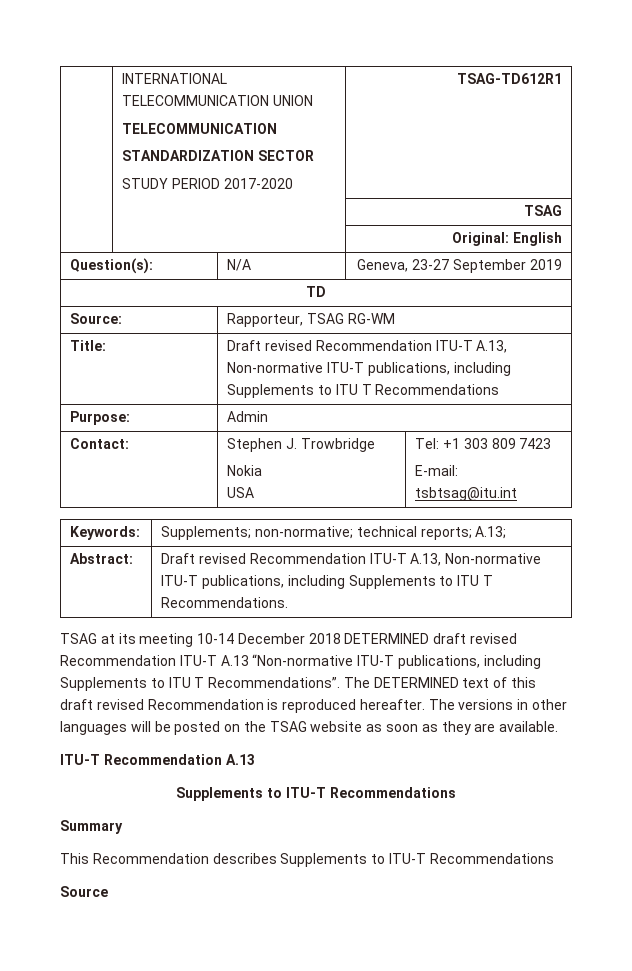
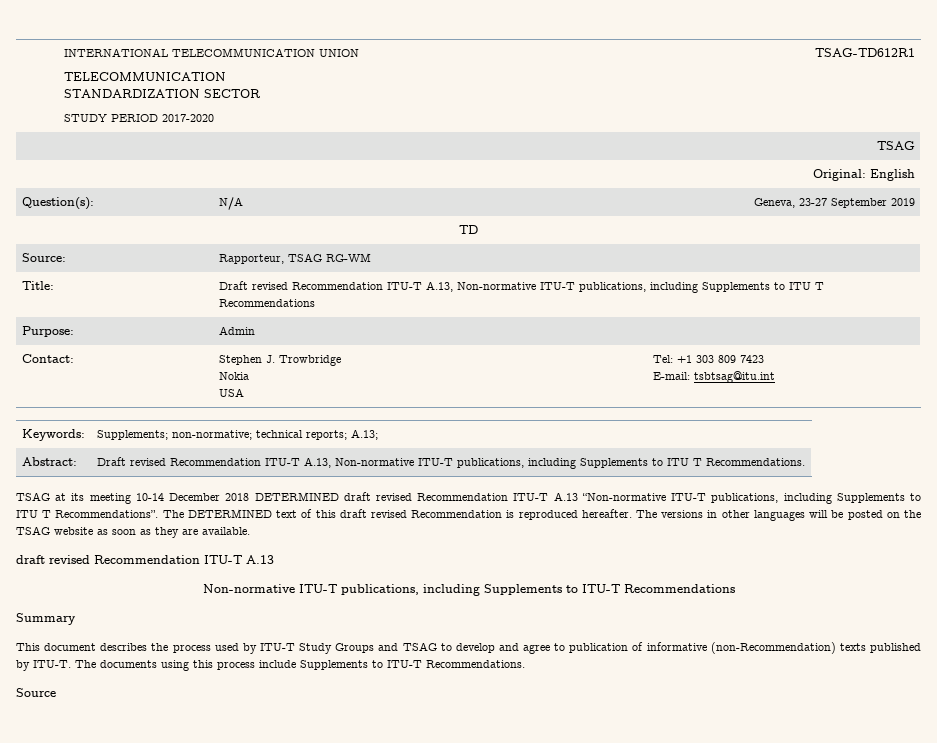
  The versions in other languages will be posted on the TSAG website as soon as they are available.
- ITU-T Recommendation A.13
- Supplements to ITU-T Recommendations
+ draft revised Recommendation ITU-T A.13
+ Non-normative ITU-T publications, including Supplements to ITU-T Recommendations
- This Recommendation describes Supplements to ITU-T Recommendations
+ This document describes the process used by ITU-T Study Groups and TSAG to develop and agree to publication of informative (non-Recommendation) texts published by ITU-T. The documents using this process include Supplements to ITU-T Recommendations.

